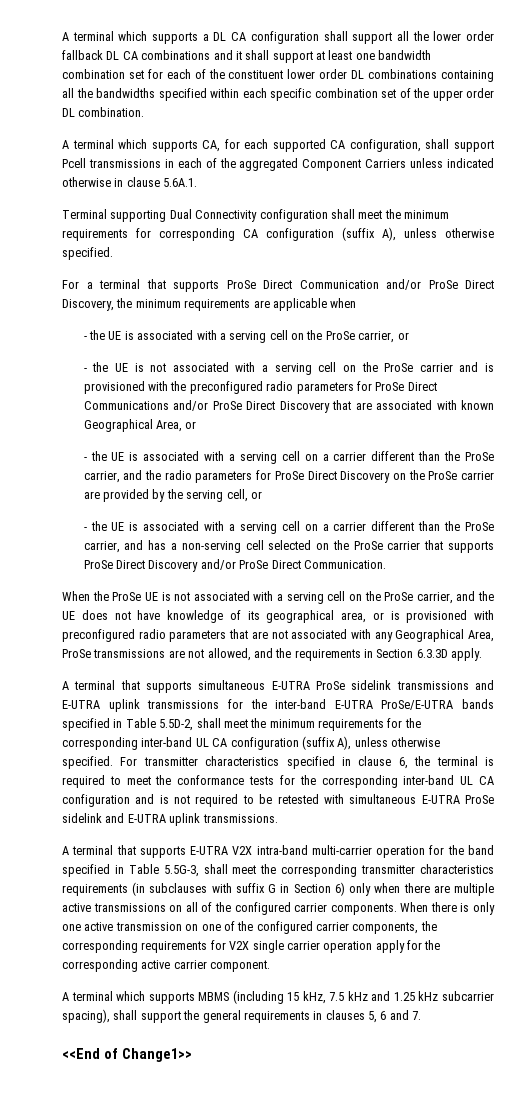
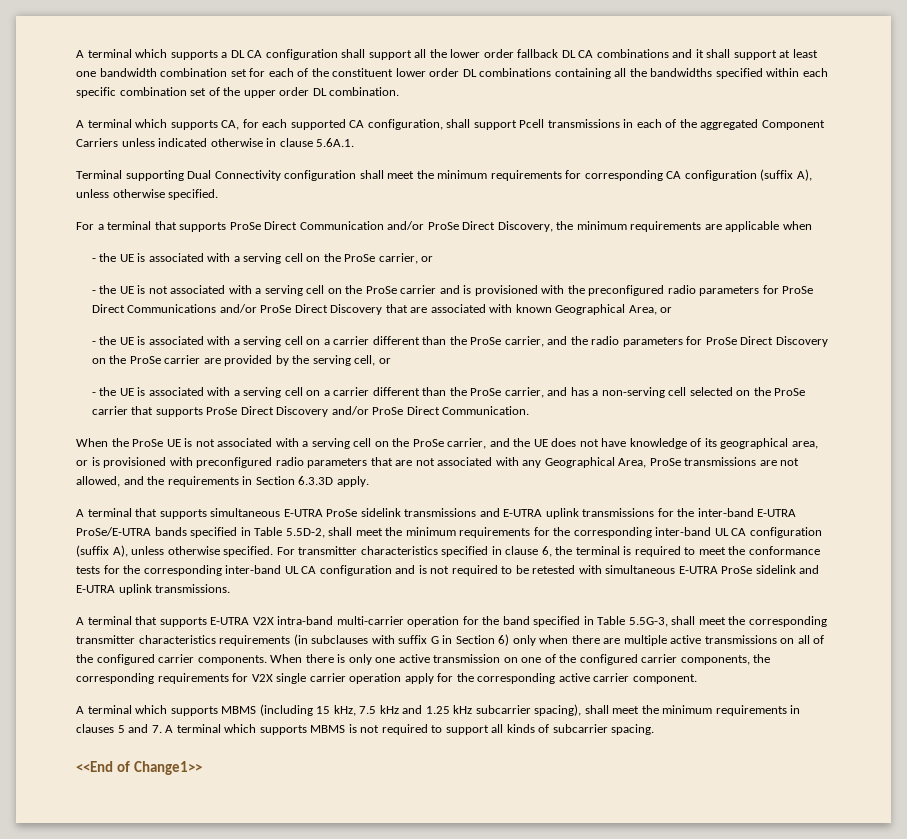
- A terminal which supports MBMS (including 15 kHz, 7.5 kHz and 1.25 kHz subcarrier spacing), shall support the general requirements in clauses 5, 6 and 7.
+ A terminal which supports MBMS (including 15 kHz, 7.5 kHz and 1.25 kHz subcarrier spacing), shall meet the minimum requirements in clauses 5 and 7. A terminal which supports MBMS is not required to support all kinds of subcarrier spacing.

